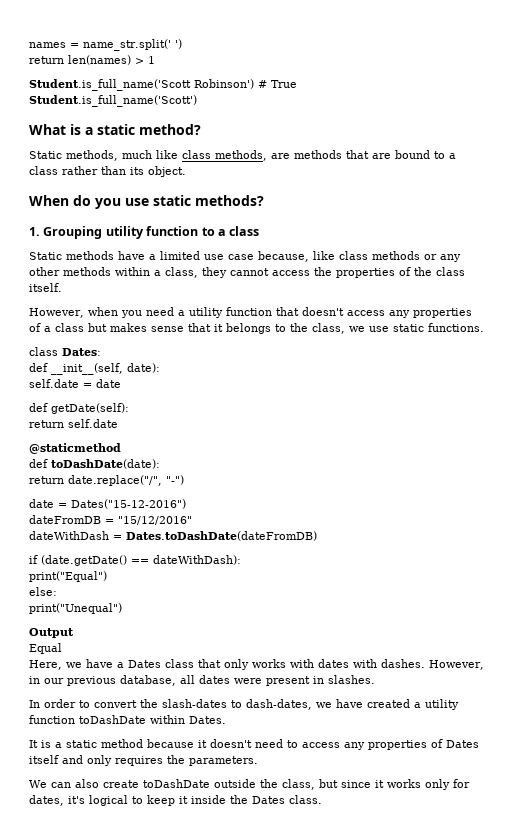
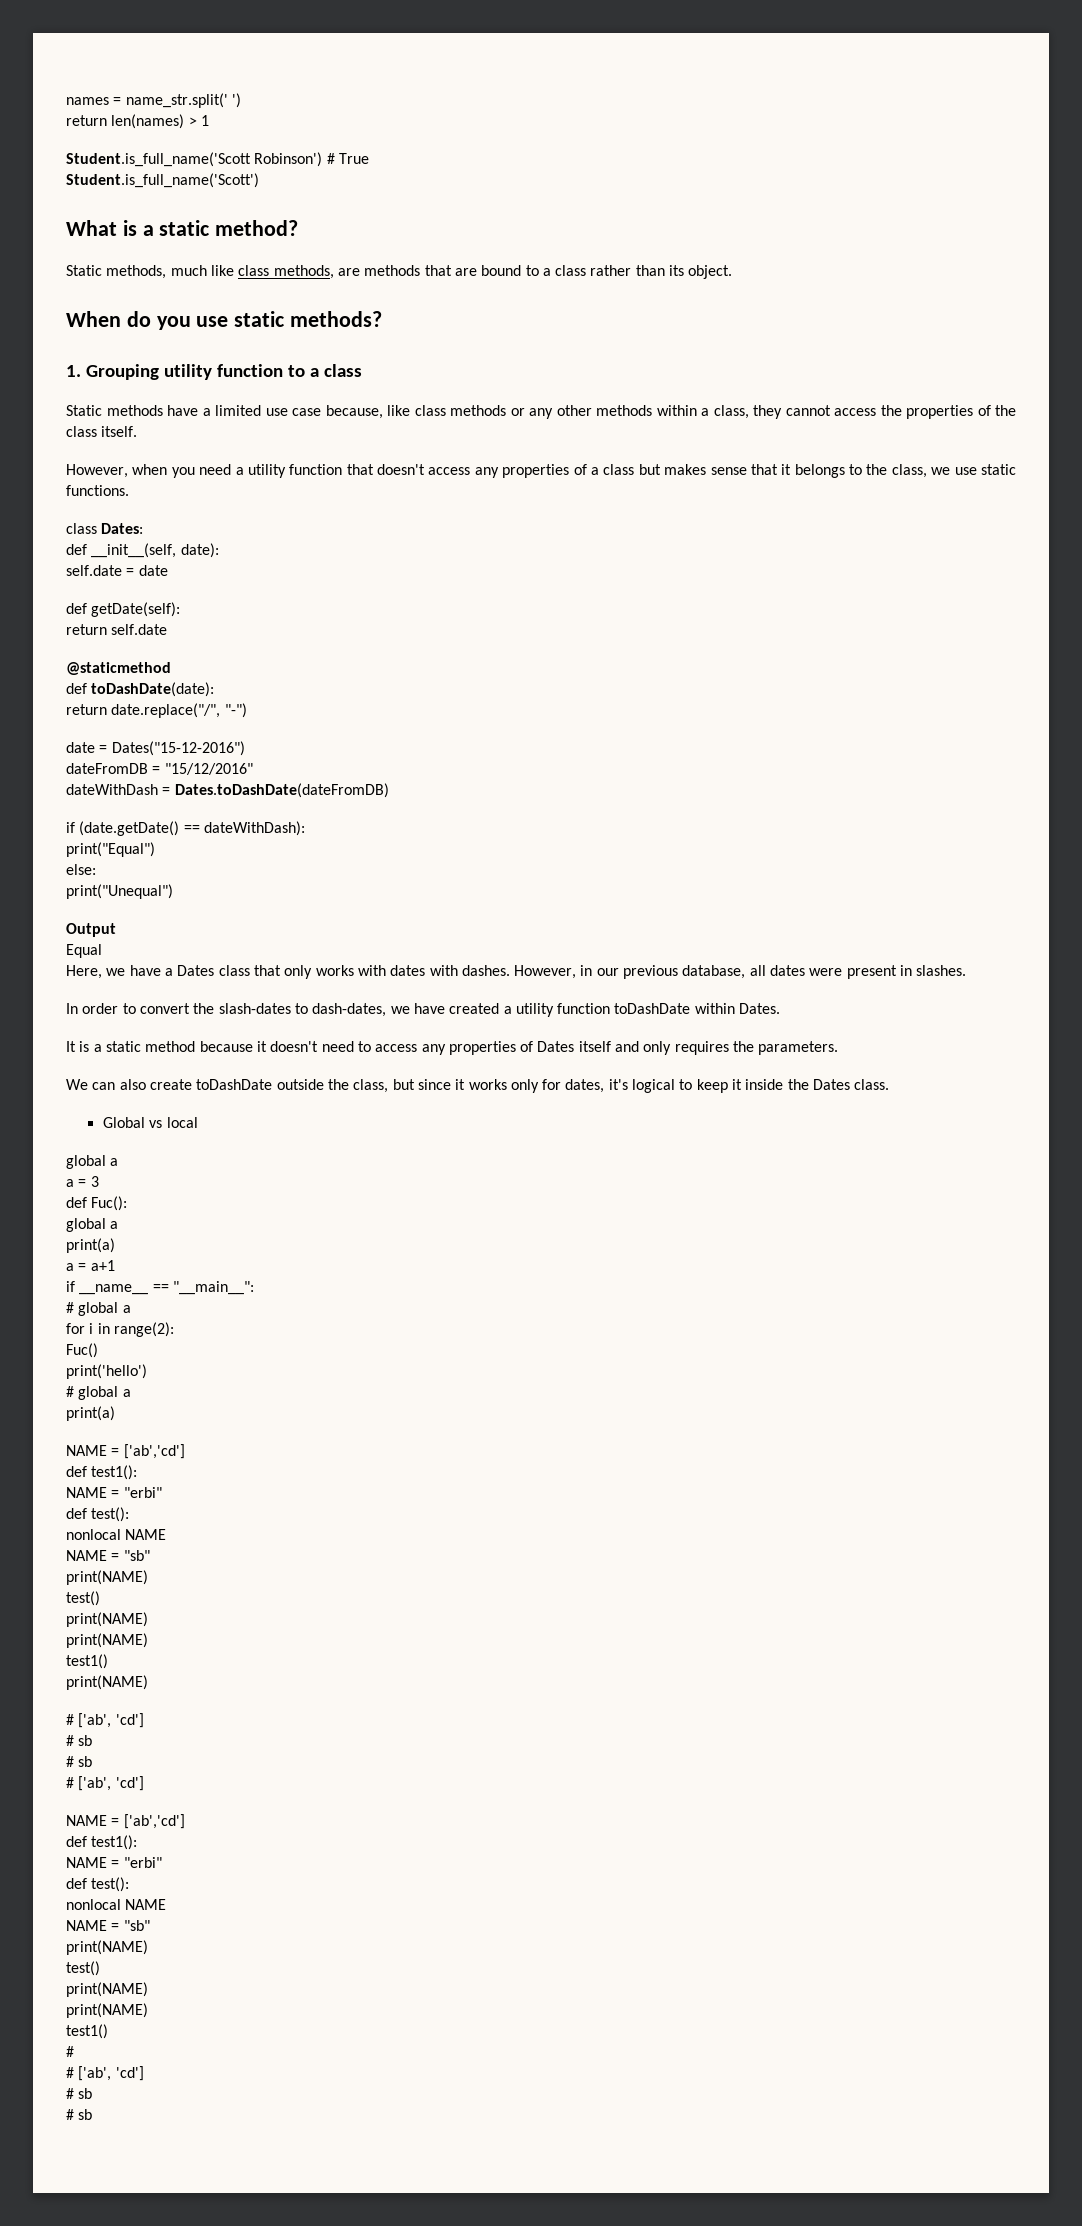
+ Global vs local
+ global a
+ a = 3
+ def Fuc():
+ global a
+ print(a)
+ a = a+1
+ if __name__ == "__main__":
+ # global a
+ for i in range(2):
+ Fuc()
+ print('hello')
+ # global a
+ print(a)
+ NAME = ['ab','cd']
+ def test1():
+ NAME = "erbi"
+ def test():
+ nonlocal NAME
+ NAME = "sb"
+ print(NAME)
+ test()
+ print(NAME)
+ print(NAME)
+ test1()
+ print(NAME)
+ # ['ab', 'cd']
+ # sb
+ # sb
+ # ['ab', 'cd']
+ NAME = ['ab','cd']
+ def test1():
+ NAME = "erbi"
+ def test():
+ nonlocal NAME
+ NAME = "sb"
+ print(NAME)
+ test()
+ print(NAME)
+ print(NAME)
+ test1()
+ #
+ # ['ab', 'cd']
+ # sb
+ # sb

